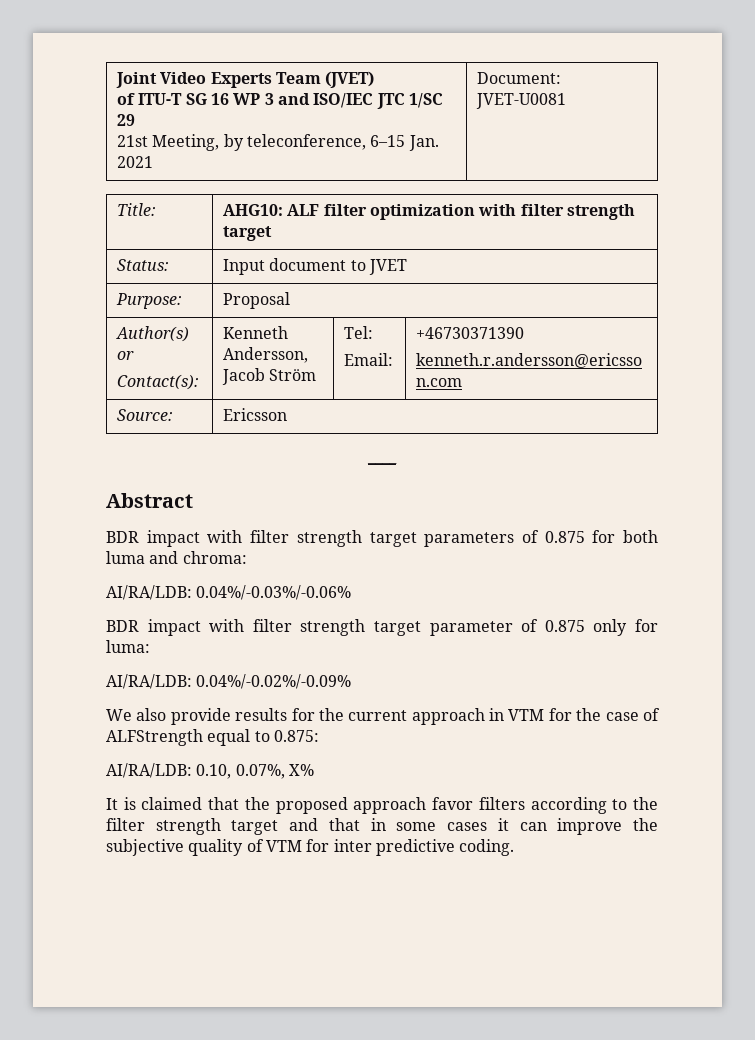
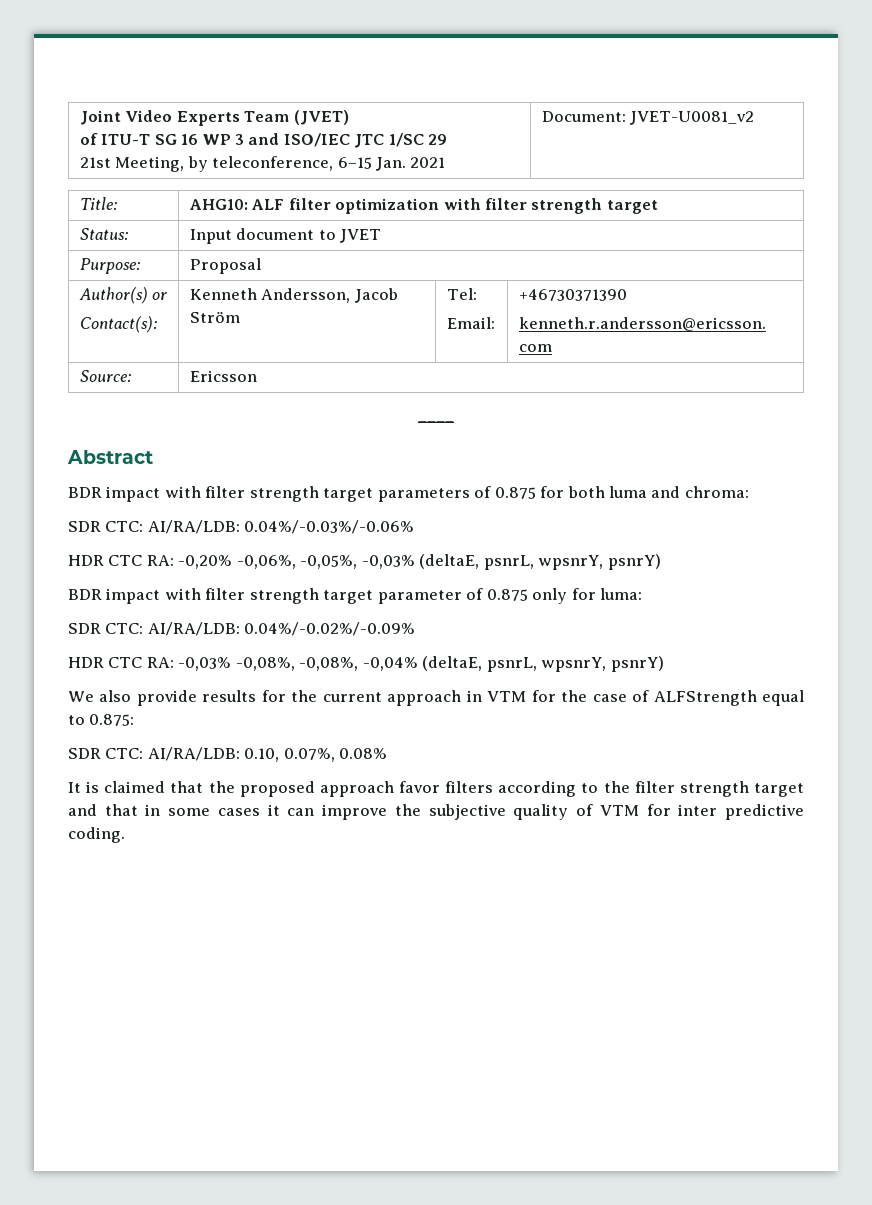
  Joint Video Experts Team (JVET)
  of ITU-T SG 16 WP 3 and ISO/IEC JTC 1/SC 29
- 21st Meeting, by teleconference, 6–15 Jan. 2021 | Document: JVET-U0081
+ 21st Meeting, by teleconference, 6–15 Jan. 2021 | Document: JVET-U0081_v2
- AI/RA/LDB: 0.04%/-0.03%/-0.06%
+ SDR CTC: AI/RA/LDB: 0.04%/-0.03%/-0.06%
+ HDR CTC RA: -0,20% -0,06%, -0,05%, -0,03% (deltaE, psnrL, wpsnrY, psnrY)
- AI/RA/LDB: 0.04%/-0.02%/-0.09%
+ SDR CTC: AI/RA/LDB: 0.04%/-0.02%/-0.09%
+ HDR CTC RA: -0,03% -0,08%, -0,08%, -0,04% (deltaE, psnrL, wpsnrY, psnrY)
- AI/RA/LDB: 0.10, 0.07%, X%
+ SDR CTC: AI/RA/LDB: 0.10, 0.07%, 0.08%

